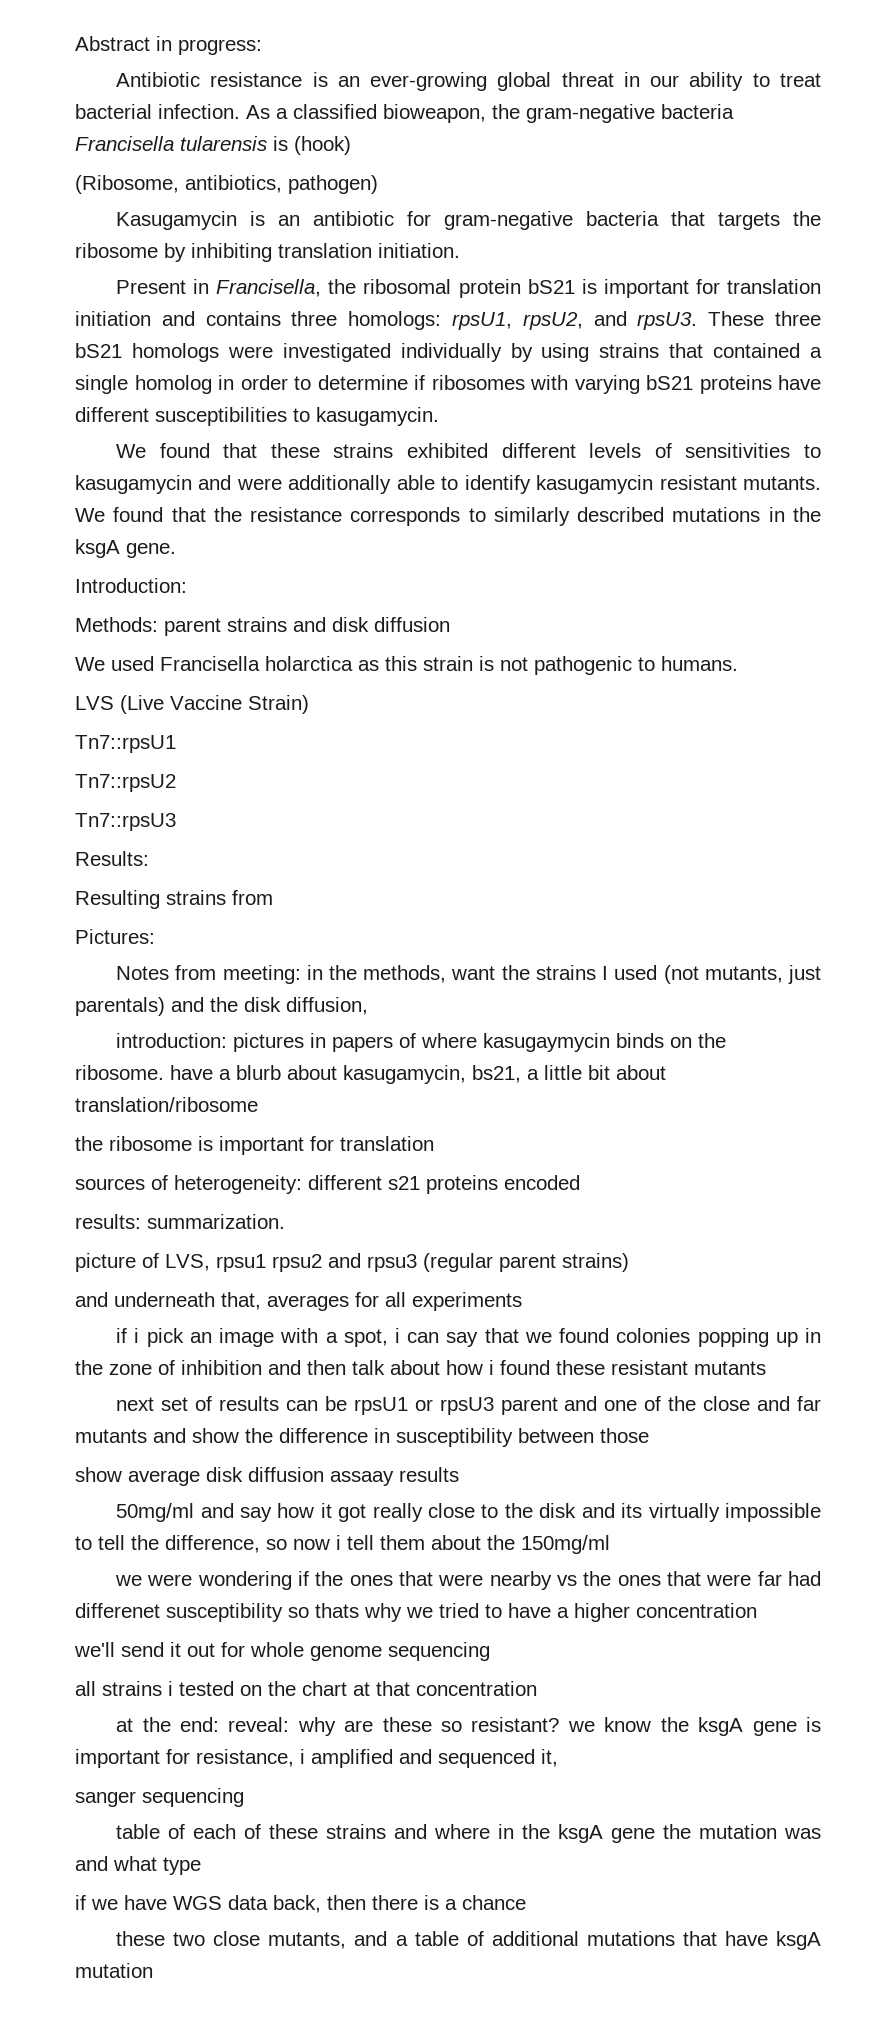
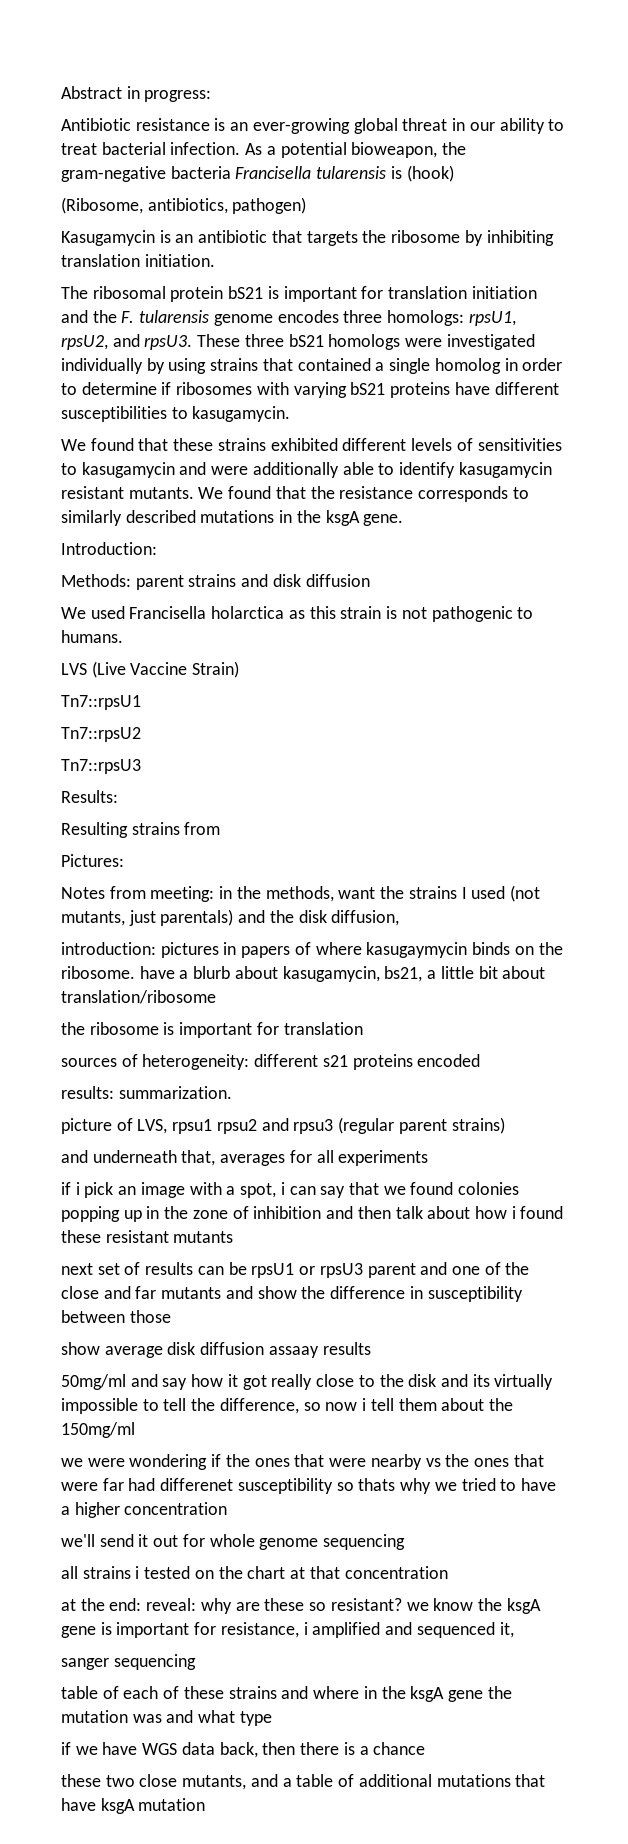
- As a classified bioweapon, the gram-negative bacteria Francisella tularensis is (hook)
+ As a potential bioweapon, the gram-negative bacteria Francisella tularensis is (hook)
- Kasugamycin is an antibiotic for gram-negative bacteria that targets the ribosome by inhibiting translation initiation.
+ Kasugamycin is an antibiotic that targets the ribosome by inhibiting translation initiation.
- Present in Francisella, the ribosomal protein bS21 is important for translation initiation and contains three homologs: rpsU1, rpsU2, and rpsU3.
+ The ribosomal protein bS21 is important for translation initiation and the F. tularensis genome encodes three homologs: rpsU1, rpsU2, and rpsU3.

